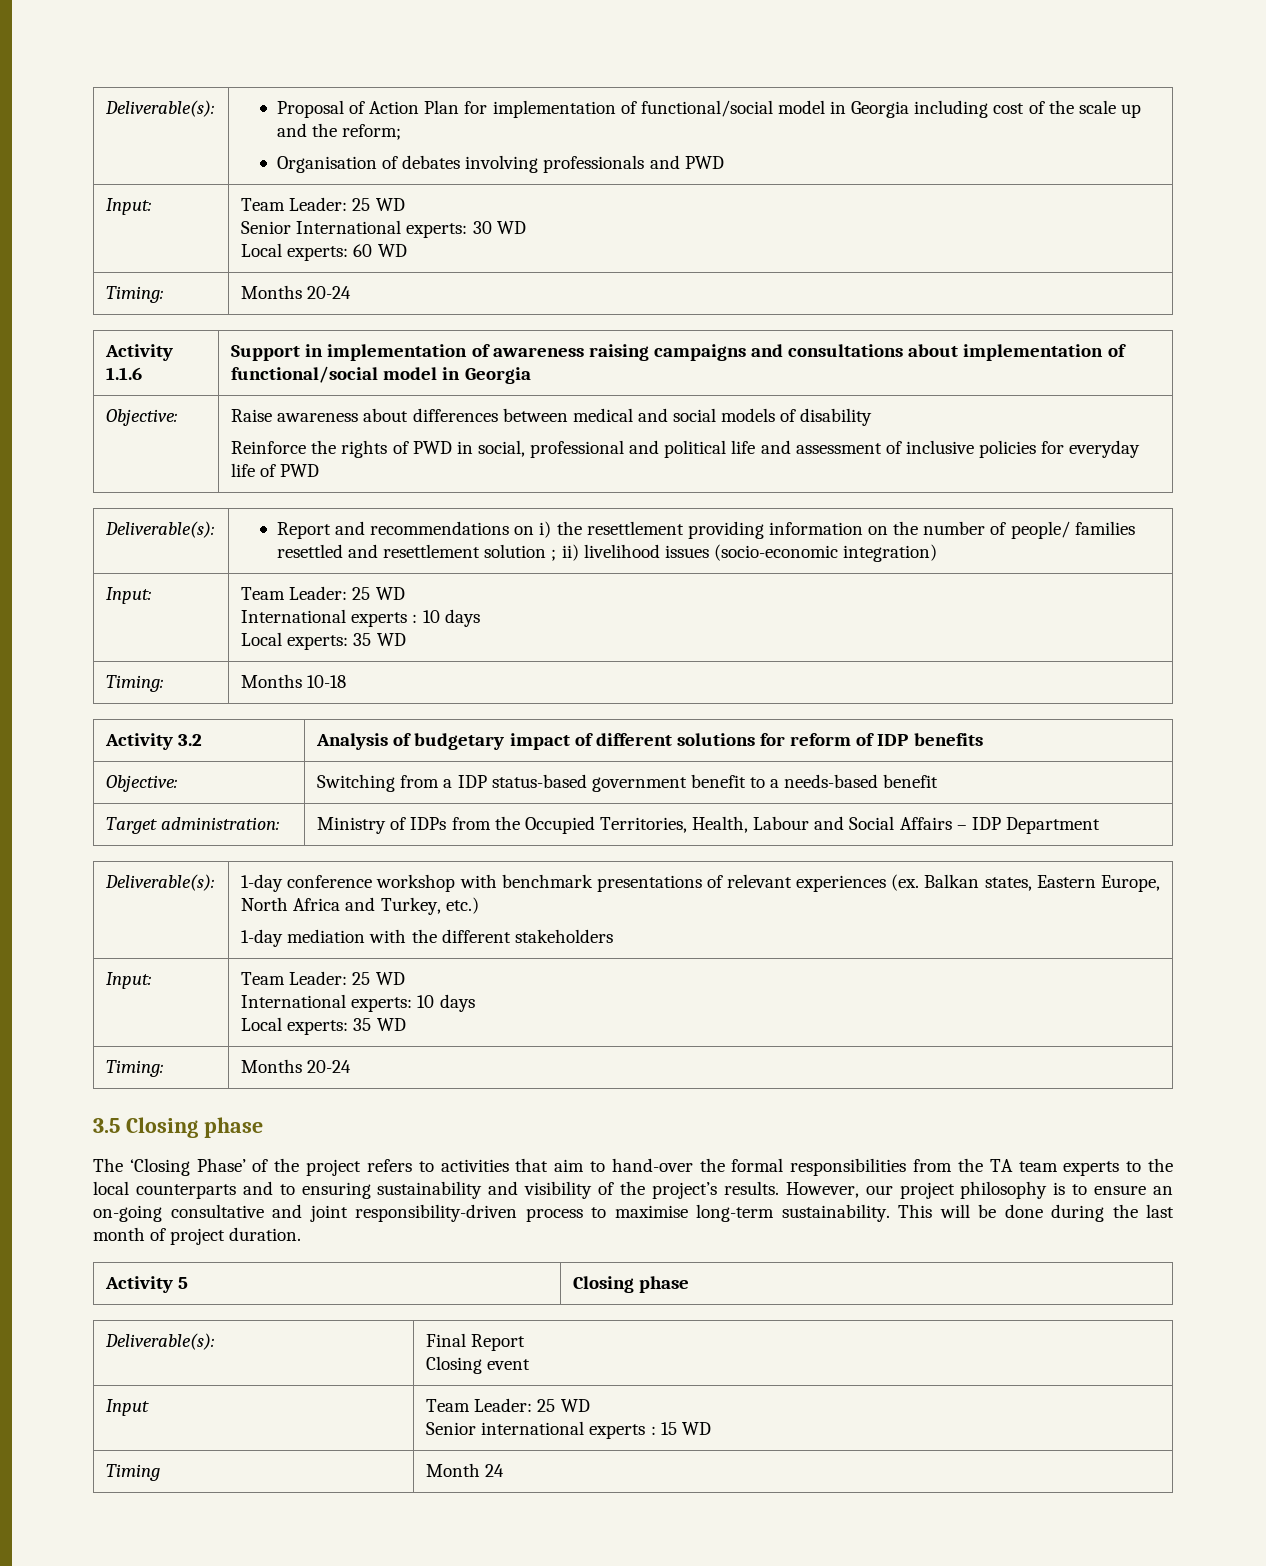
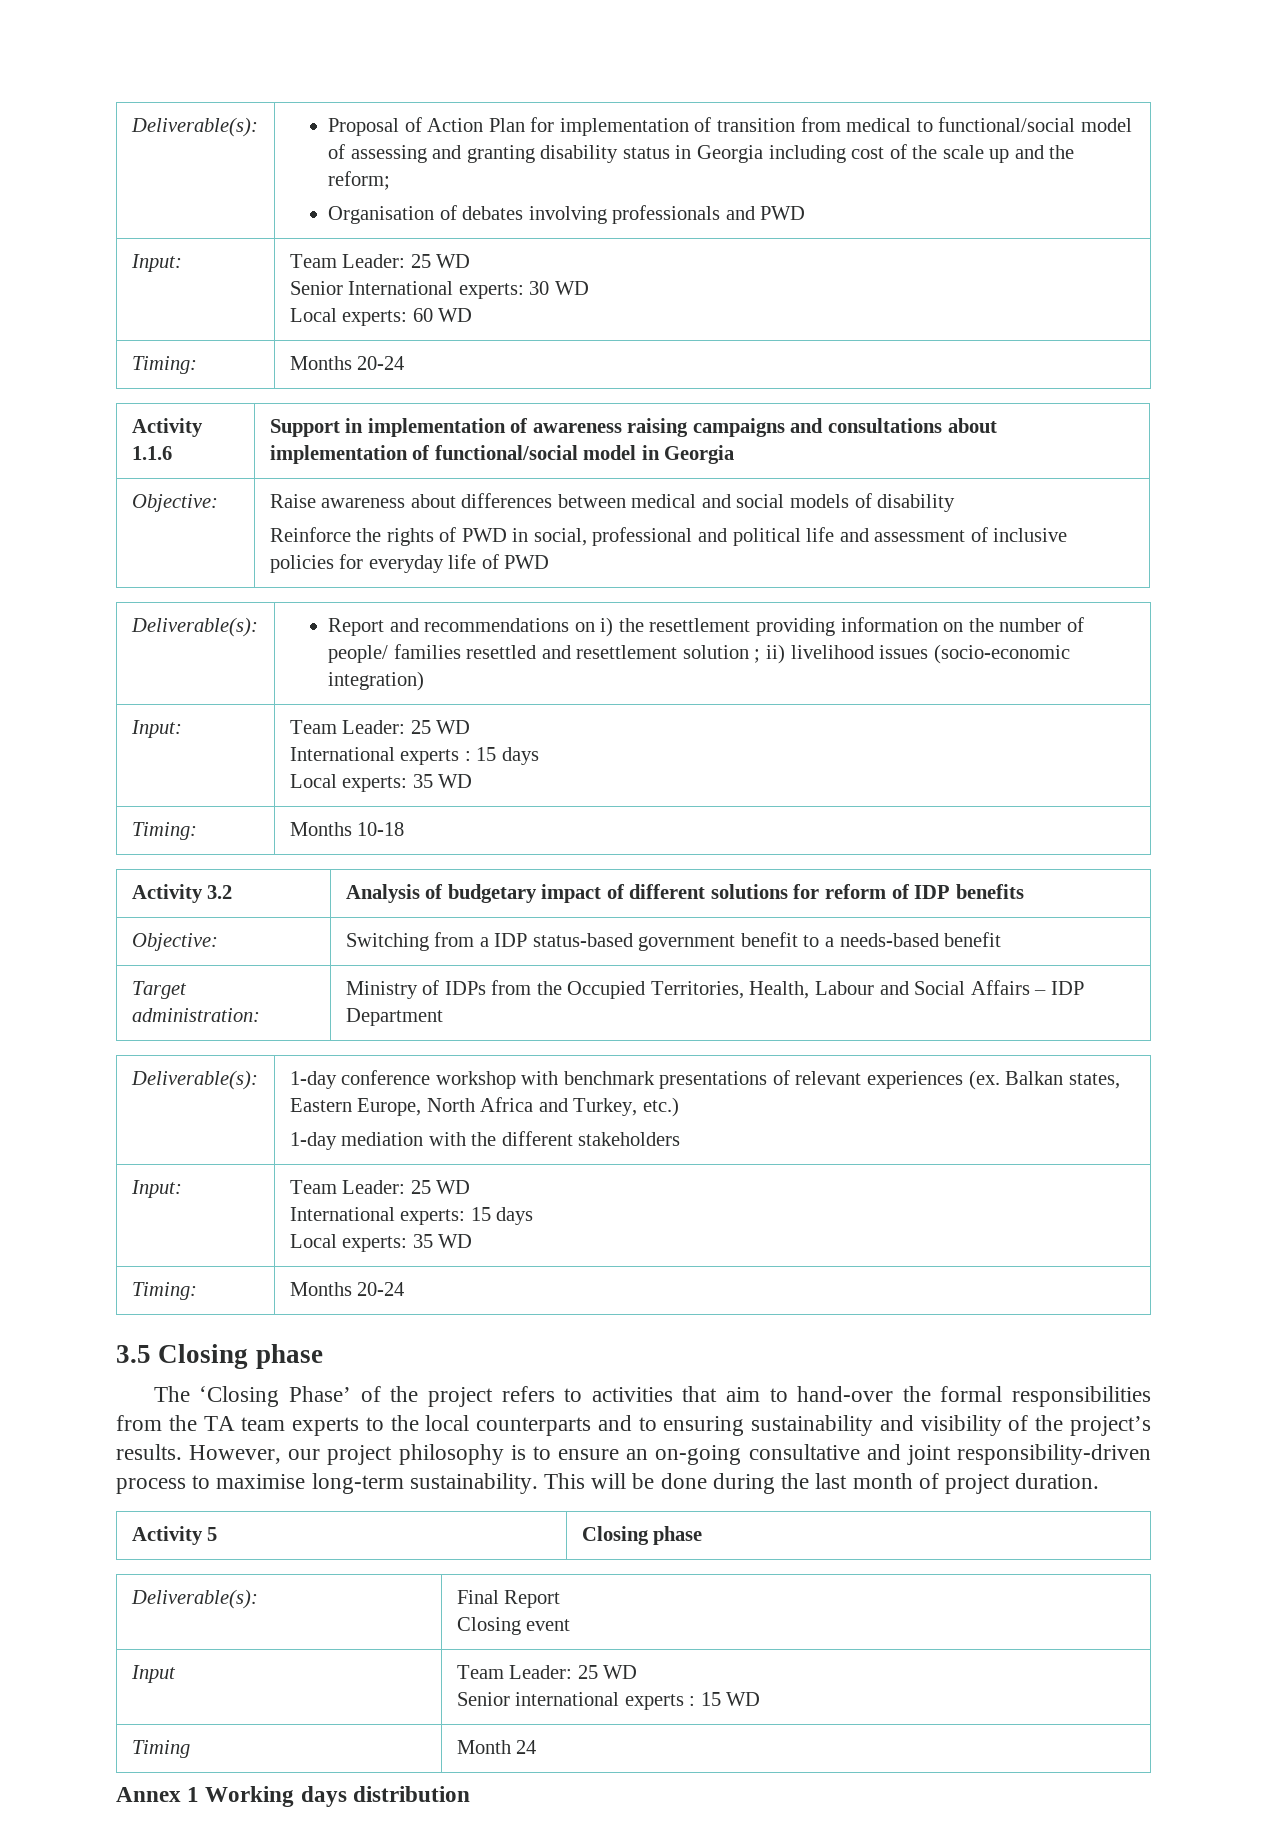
- Deliverable(s): | Proposal of Action Plan for implementation of functional/social model in Georgia including cost of the scale up and the reform;
+ Deliverable(s): | Proposal of Action Plan for implementation of transition from medical to functional/social model of assessing and granting disability status in Georgia including cost of the scale up and the reform;
  Deliverable(s): | Report and recommendations on i) the resettlement providing information on the number of people/ families resettled and resettlement solution ; ii) livelihood issues (socio-economic integration)
  Input: | Team Leader: 25 WD
- International experts : 10 days
+ International experts : 15 days
  Deliverable(s): | 1-day conference workshop with benchmark presentations of relevant experiences (ex. Balkan states, Eastern Europe, North Africa and Turkey, etc.)
  1-day mediation with the different stakeholders
  Input: | Team Leader: 25 WD
- International experts: 10 days
+ International experts: 15 days
+ Annex 1 Working days distribution

